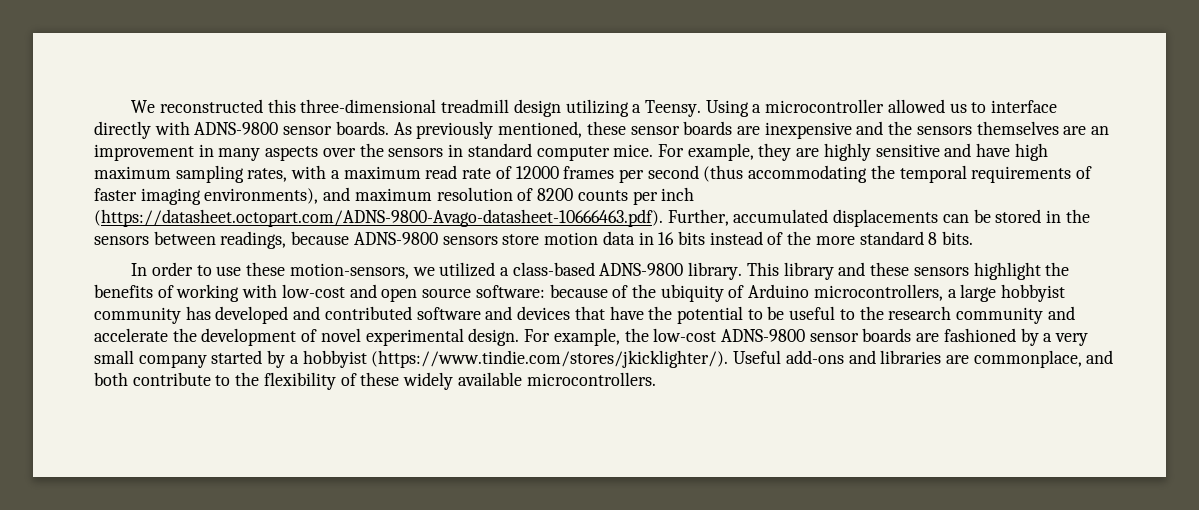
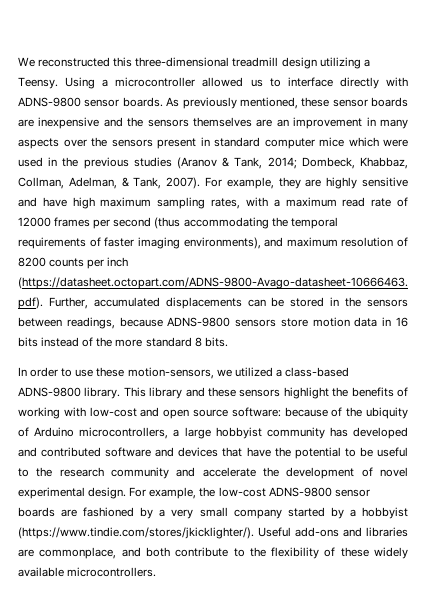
- As previously mentioned, these sensor boards are inexpensive and the sensors themselves are an improvement in many aspects over the sensors in standard computer mice.
+ As previously mentioned, these sensor boards are inexpensive and the sensors themselves are an improvement in many aspects over the sensors present in standard computer mice which were used in the previous studies (Aranov & Tank, 2014; Dombeck, Khabbaz, Collman, Adelman, & Tank, 2007).

